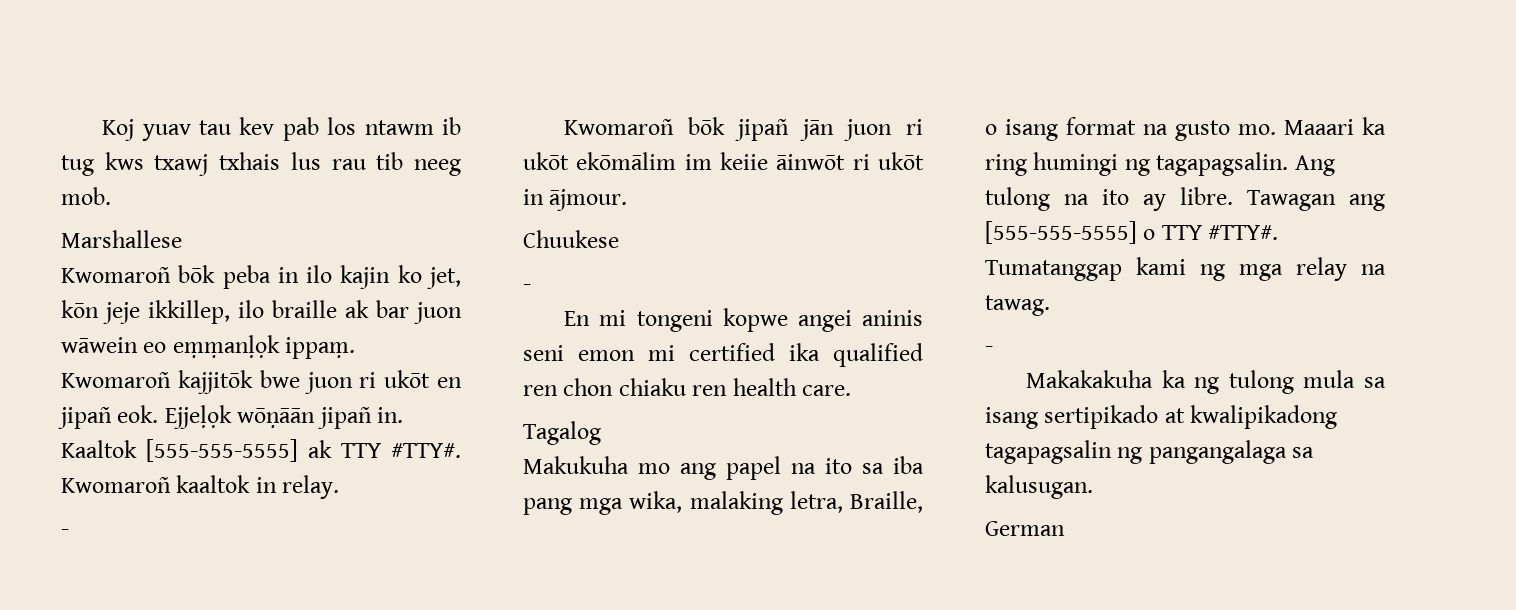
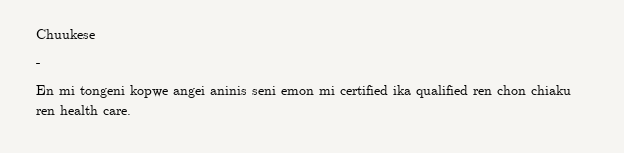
- Koj yuav tau kev pab los ntawm ib tug kws txawj txhais lus rau tib neeg mob.
- Marshallese
- Kwomaroñ bōk peba in ilo kajin ko jet, kōn jeje ikkillep, ilo braille ak bar juon wāwein eo eṃṃanḷọk ippaṃ. Kwomaroñ kajjitōk bwe juon ri ukōt en jipañ eok. Ejjeḷọk wōṇāān jipañ in. Kaaltok [555-555-5555] ak TTY #TTY#. Kwomaroñ kaaltok in relay.
- -
- Kwomaroñ bōk jipañ jān juon ri ukōt ekōmālim im keiie āinwōt ri ukōt in ājmour.
- Tagalog
- Makukuha mo ang papel na ito sa iba pang mga wika, malaking letra, Braille, o isang format na gusto mo. Maaari ka ring humingi ng tagapagsalin. Ang tulong na ito ay libre. Tawagan ang [555-555-5555] o TTY #TTY#. Tumatanggap kami ng mga relay na tawag.
- -
- Makakakuha ka ng tulong mula sa isang sertipikado at kwalipikadong tagapagsalin ng pangangalaga sa kalusugan.
- German

